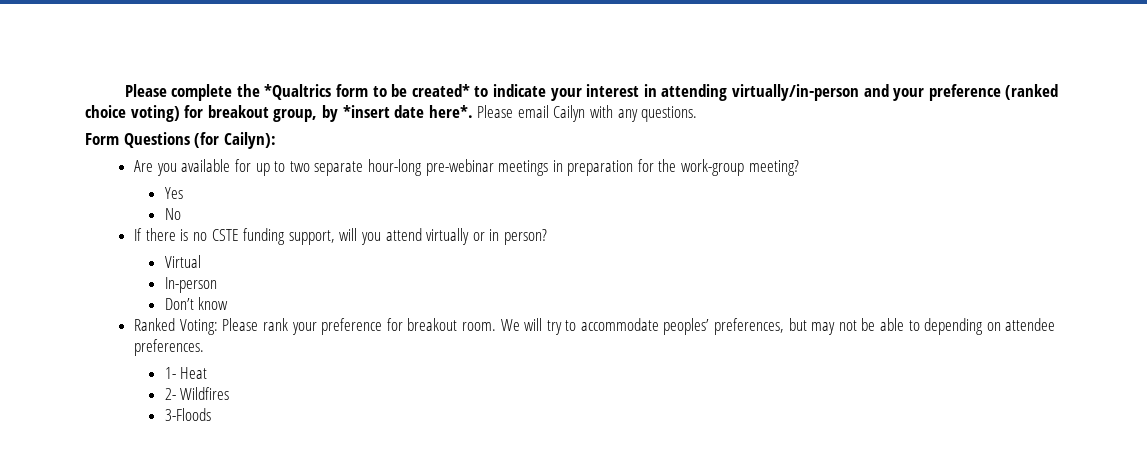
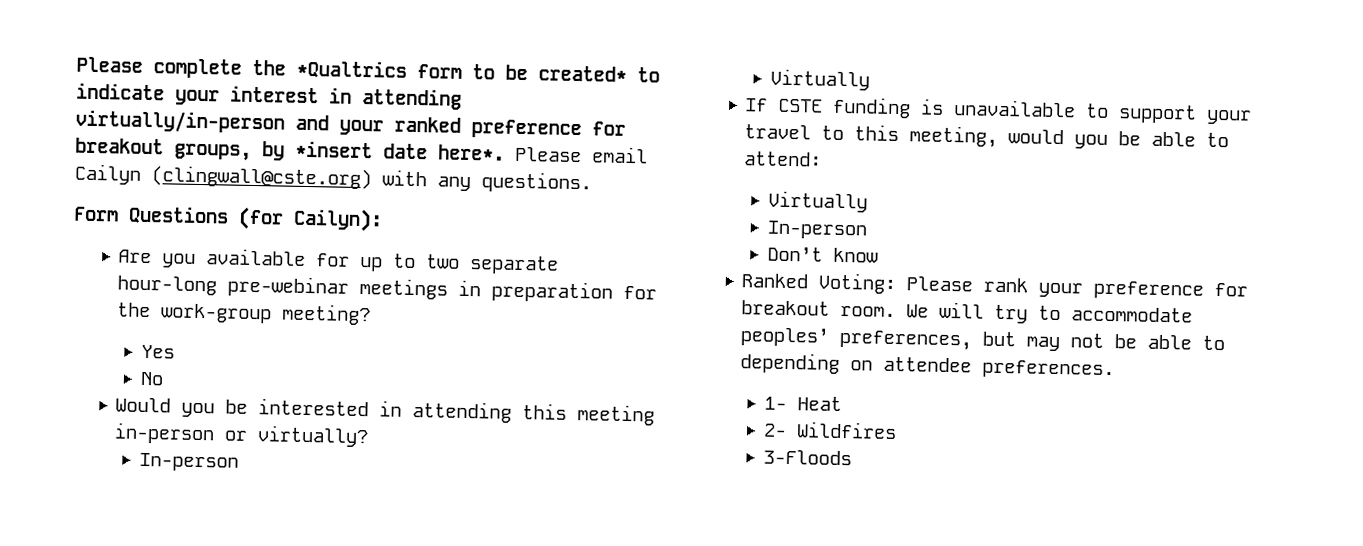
- Please complete the *Qualtrics form to be created* to indicate your interest in attending virtually/in-person and your preference (ranked choice voting) for breakout group, by *insert date here*.
+ Please complete the *Qualtrics form to be created* to indicate your interest in attending virtually/in-person and your ranked preference for breakout groups, by *insert date here*.
- Please email Cailyn with any questions.
+ Please email Cailyn (clingwall@cste.org) with any questions.
- If there is no CSTE funding support, will you attend virtually or in person?
- Virtual
+ Would you be interested in attending this meeting in-person or virtually?
+ In-person
+ Virtually
+ If CSTE funding is unavailable to support your travel to this meeting, would you be able to attend:
+ Virtually

